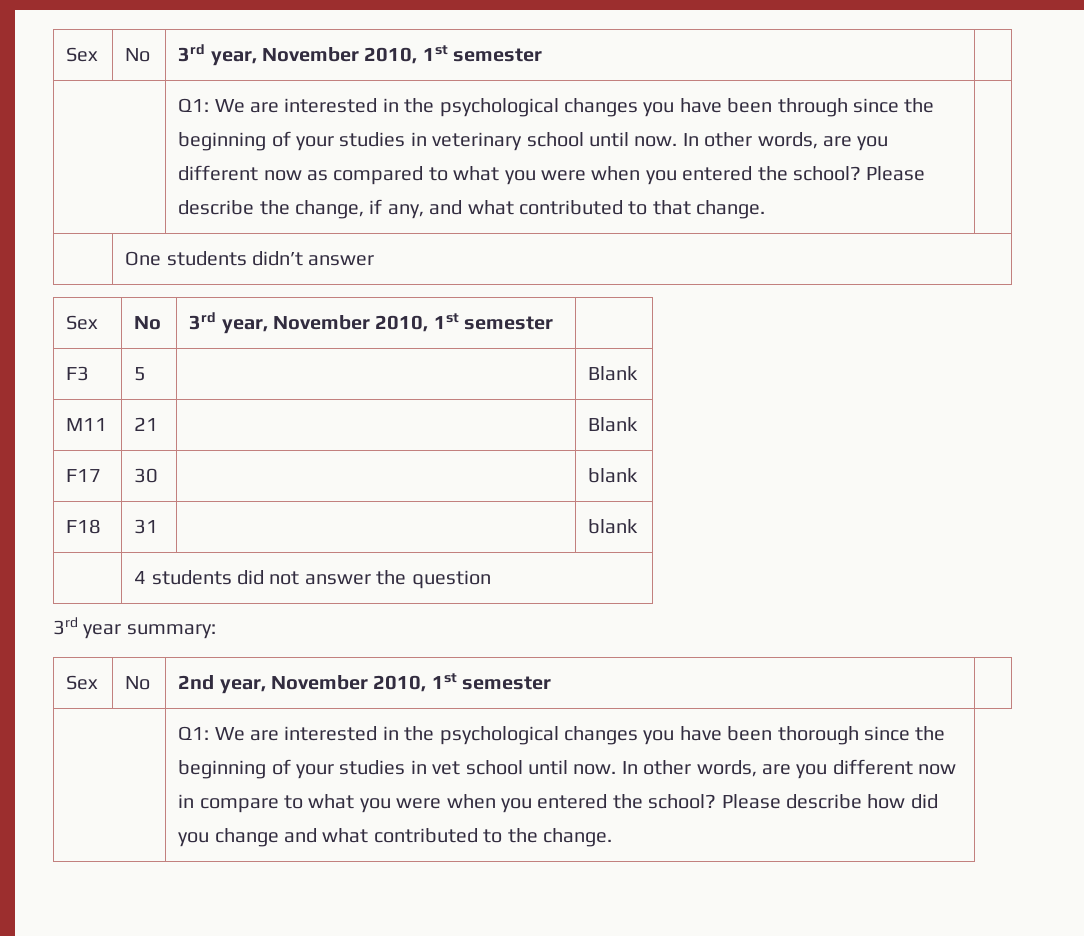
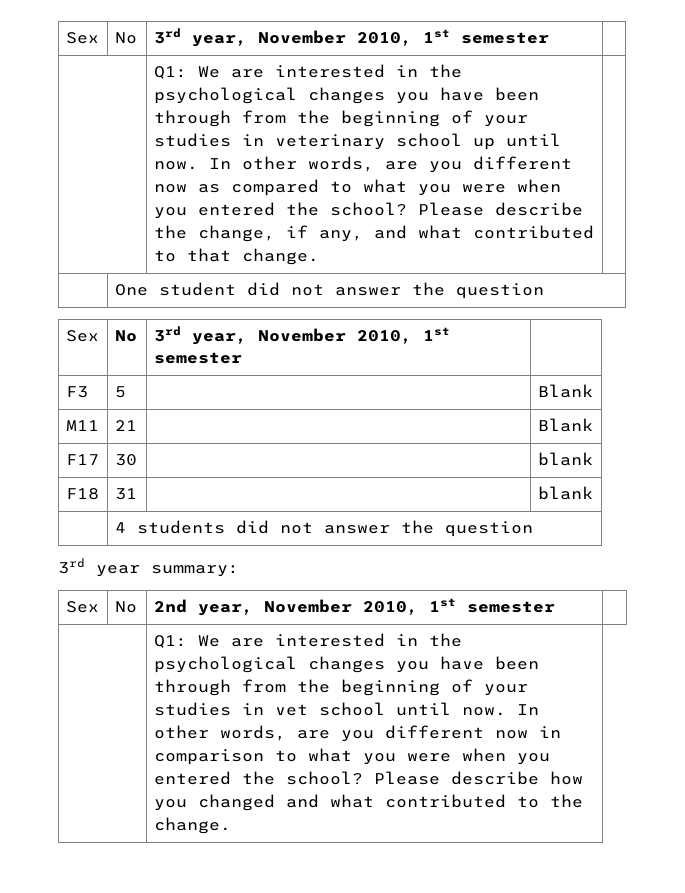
- Q1: We are interested in the psychological changes you have been through since the beginning of your studies in veterinary school until now.
+ Q1: We are interested in the psychological changes you have been through from the beginning of your studies in veterinary school up until now.
- | One students didn’t answer
+ | One student did not answer the question
- Q1: We are interested in the psychological changes you have been thorough since the beginning of your studies in vet school until now.
+ Q1: We are interested in the psychological changes you have been through from the beginning of your studies in vet school until now.
- In other words, are you different now in compare to what you were when you entered the school?
+ In other words, are you different now in comparison to what you were when you entered the school?
- Please describe how did you change and what contributed to the change.
+ Please describe how you changed and what contributed to the change.

